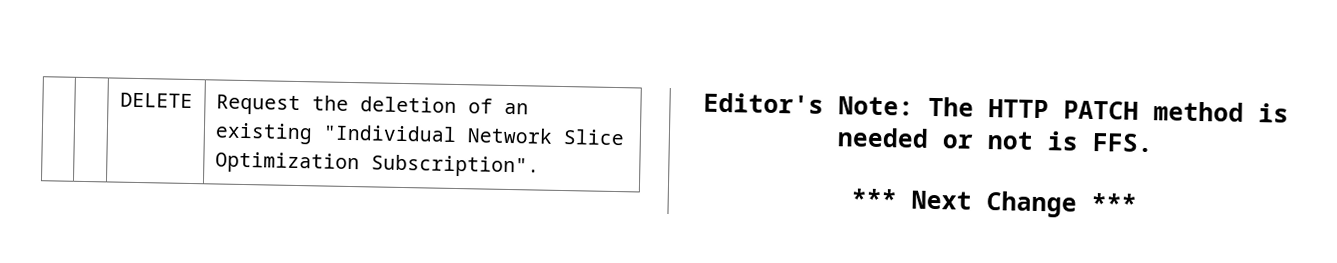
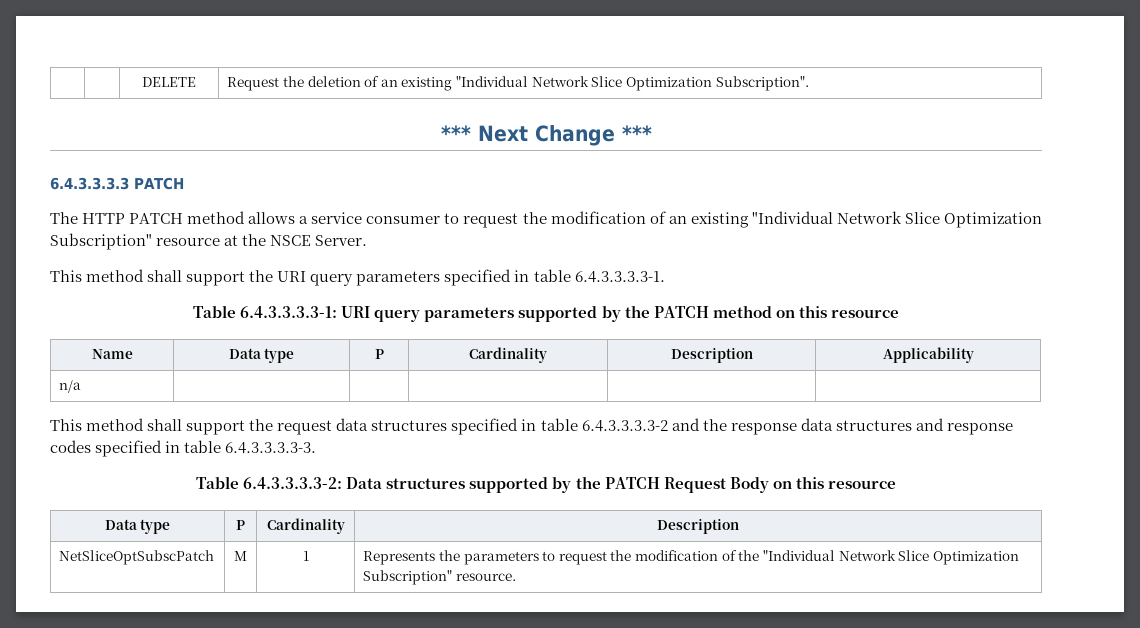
- Editor's Note: The HTTP PATCH method is needed or not is FFS.
  *** Next Change ***
+ 6.4.3.3.3.3 PATCH
+ The HTTP PATCH method allows a service consumer to request the modification of an existing "Individual Network Slice Optimization Subscription" resource at the NSCE Server.
+ This method shall support the URI query parameters specified in table 6.4.3.3.3.3-1.
+ Table 6.4.3.3.3.3-1: URI query parameters supported by the PATCH method on this resource
+ Name | Data type | P | Cardinality | Description | Applicability
+ n/a | | | | |
+ This method shall support the request data structures specified in table 6.4.3.3.3.3-2 and the response data structures and response codes specified in table 6.4.3.3.3.3-3.
+ Table 6.4.3.3.3.3-2: Data structures supported by the PATCH Request Body on this resource
+ Data type | P | Cardinality | Description
+ NetSliceOptSubscPatch | M | 1 | Represents the parameters to request the modification of the "Individual Network Slice Optimization Subscription" resource.

